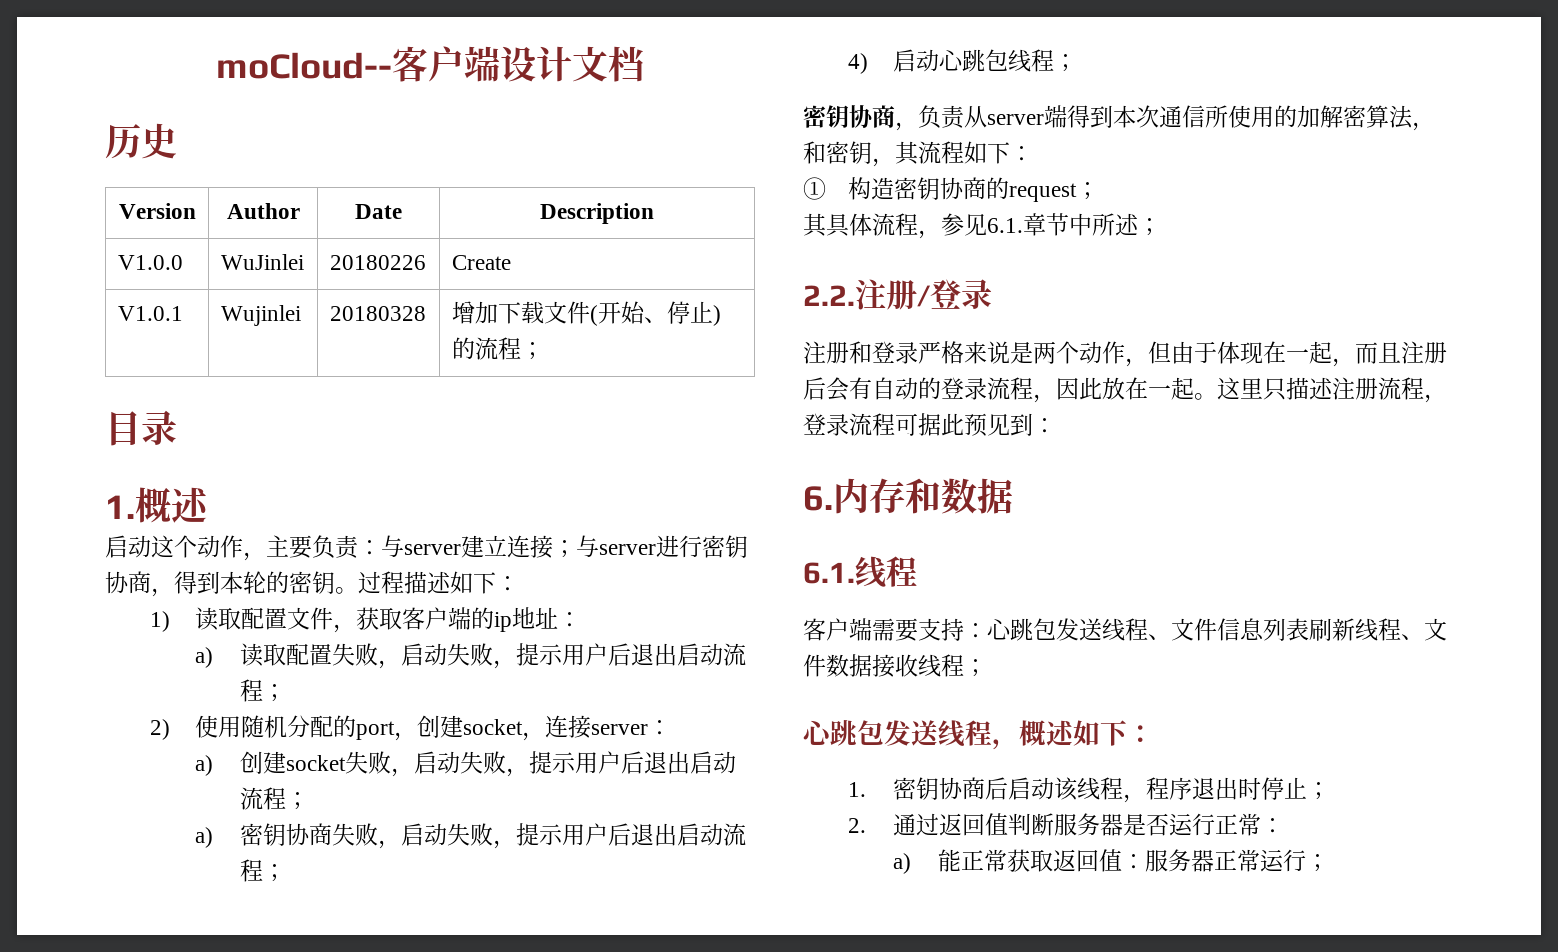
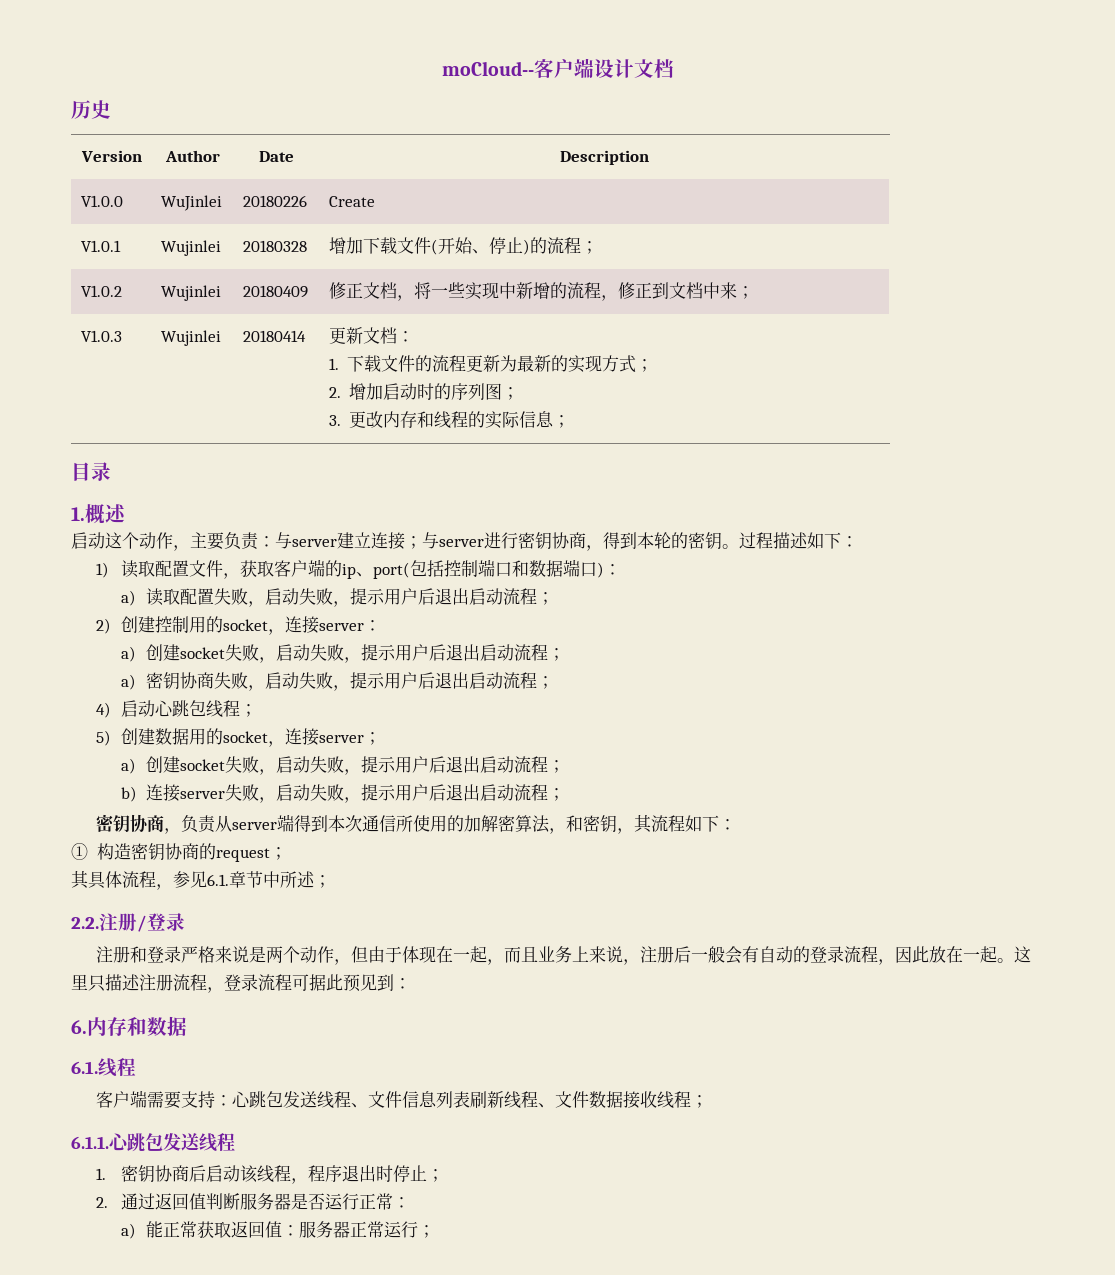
+ V1.0.2 | Wujinlei | 20180409 | 修正文档，将一些实现中新增的流程，修正到文档中来；
+ V1.0.3 | Wujinlei | 20180414 | 更新文档：
+ 1.下载文件的流程更新为最新的实现方式；
+ 2.增加启动时的序列图；
+ 3.更改内存和线程的实际信息；
- 1)读取配置文件，获取客户端的ip地址：
+ 1)读取配置文件，获取客户端的ip、port(包括控制端口和数据端口)：
- 2)使用随机分配的port，创建socket，连接server：
+ 2)创建控制用的socket，连接server：
+ 5)创建数据用的socket，连接server；
+ a)创建socket失败，启动失败，提示用户后退出启动流程；
+ b)连接server失败，启动失败，提示用户后退出启动流程；
- 注册和登录严格来说是两个动作，但由于体现在一起，而且注册后会有自动的登录流程，因此放在一起。
+ 注册和登录严格来说是两个动作，但由于体现在一起，而且业务上来说，注册后一般会有自动的登录流程，因此放在一起。
- 心跳包发送线程，概述如下：
+ 6.1.1.心跳包发送线程

